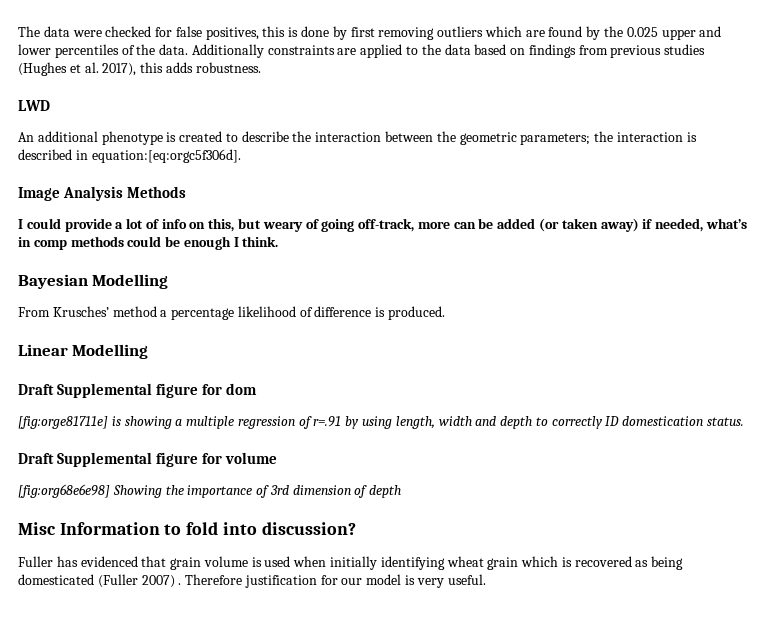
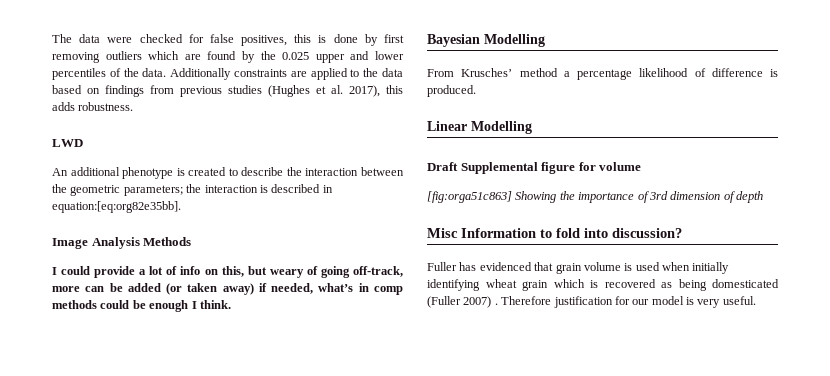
- An additional phenotype is created to describe the interaction between the geometric parameters; the interaction is described in equation:[eq:orgc5f306d].
+ An additional phenotype is created to describe the interaction between the geometric parameters; the interaction is described in equation:[eq:org82e35bb].
- Draft Supplemental figure for dom
- [fig:orge81711e] is showing a multiple regression of r=.91 by using length, width and depth to correctly ID domestication status.
- [fig:org68e6e98] Showing the importance of 3rd dimension of depth
+ [fig:orga51c863] Showing the importance of 3rd dimension of depth

